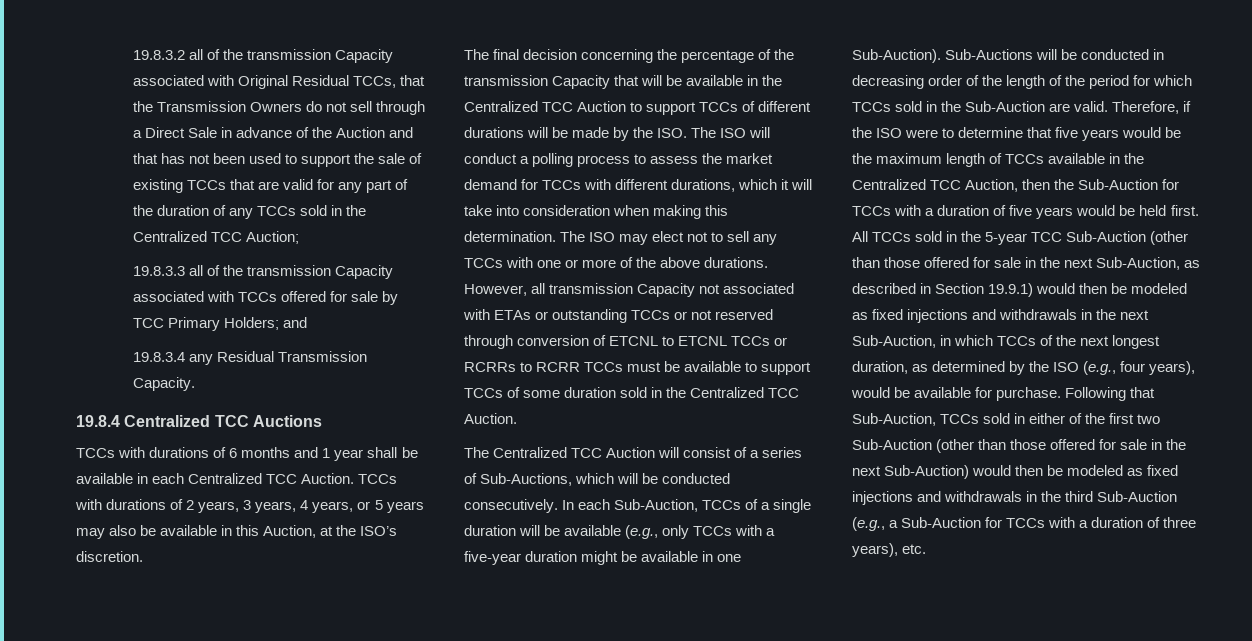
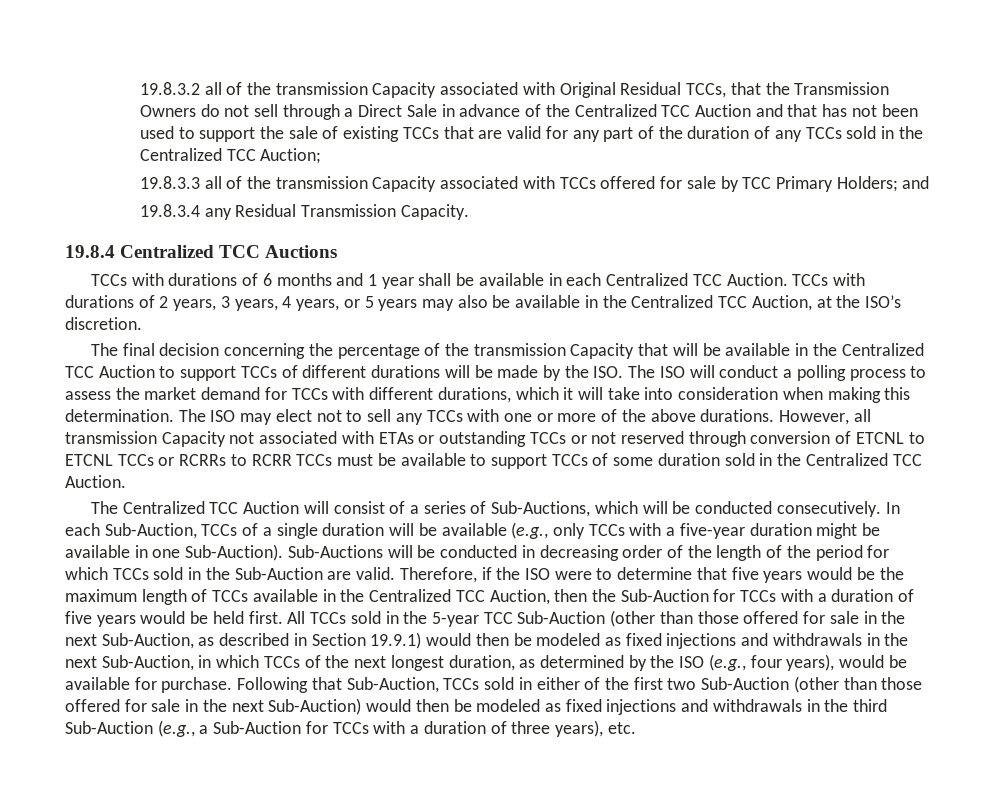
- 19.8.3.2 all of the transmission Capacity associated with Original Residual TCCs, that the Transmission Owners do not sell through a Direct Sale in advance of the Auction and that has not been used to support the sale of existing TCCs that are valid for any part of the duration of any TCCs sold in the Centralized TCC Auction;
+ 19.8.3.2 all of the transmission Capacity associated with Original Residual TCCs, that the Transmission Owners do not sell through a Direct Sale in advance of the Centralized TCC Auction and that has not been used to support the sale of existing TCCs that are valid for any part of the duration of any TCCs sold in the Centralized TCC Auction;
- TCCs with durations of 2 years, 3 years, 4 years, or 5 years may also be available in this Auction, at the ISO’s discretion.
+ TCCs with durations of 2 years, 3 years, 4 years, or 5 years may also be available in the Centralized TCC Auction, at the ISO’s discretion.

